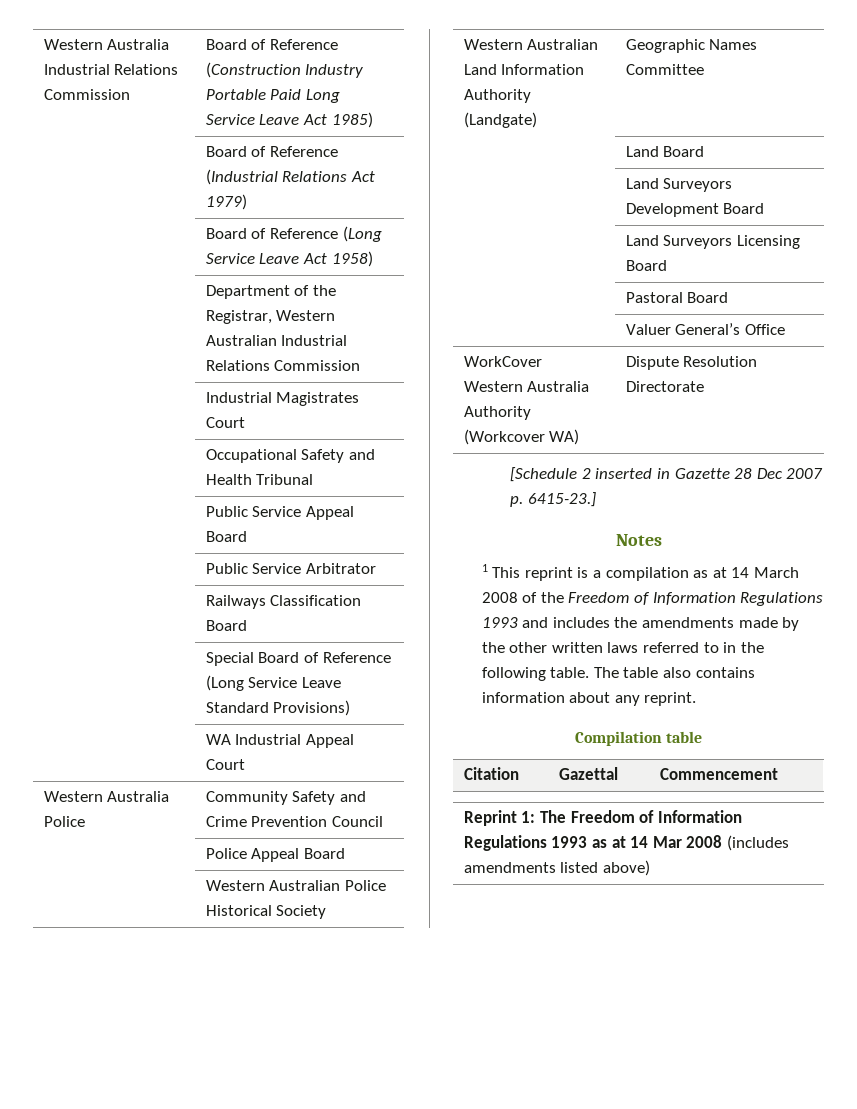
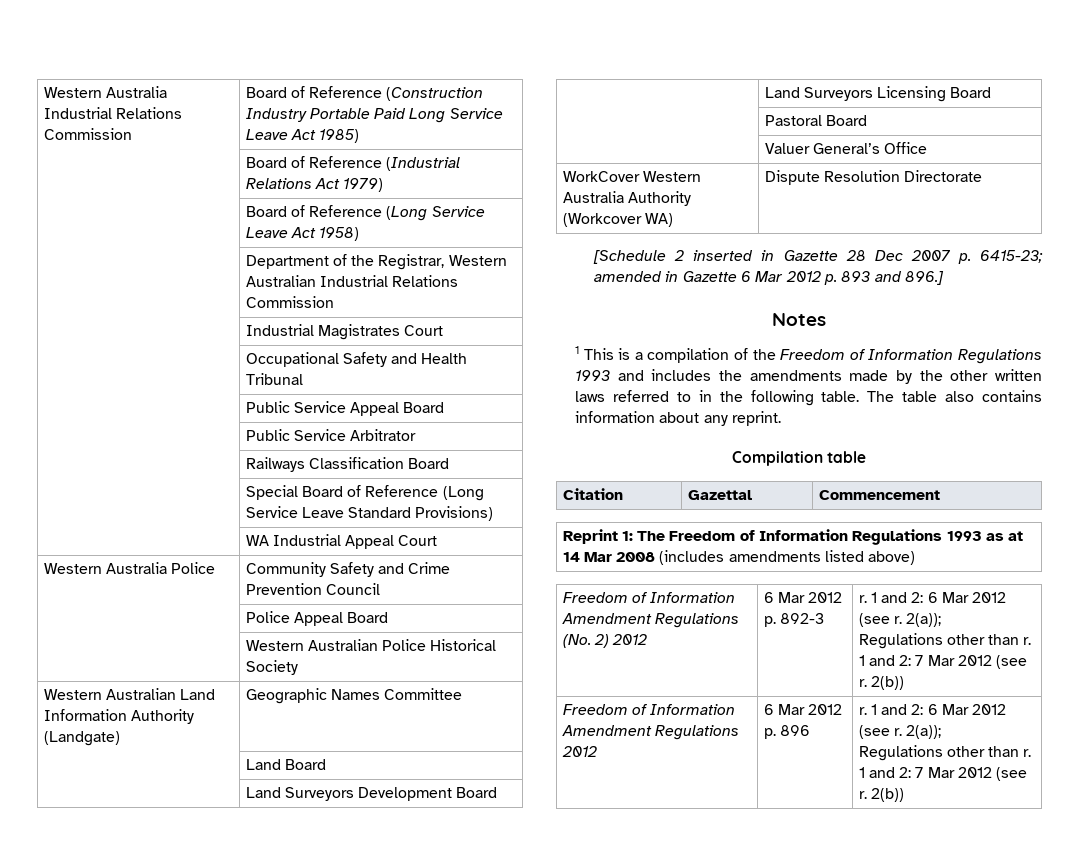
- [Schedule 2 inserted in Gazette 28 Dec 2007 p. 6415-23.]
+ [Schedule 2 inserted in Gazette 28 Dec 2007 p. 6415-23; amended in Gazette 6 Mar 2012 p. 893 and 896.]
- 1 This reprint is a compilation as at 14 March 2008 of the Freedom of Information Regulations 1993 and includes the amendments made by the other written laws referred to in the following table.
+ 1 This is a compilation of the Freedom of Information Regulations 1993 and includes the amendments made by the other written laws referred to in the following table.
+ Freedom of Information Amendment Regulations (No. 2) 2012 | 6 Mar 2012 p. 892-3 | r. 1 and 2: 6 Mar 2012 (see r. 2(a));
+ Regulations other than r. 1 and 2: 7 Mar 2012 (see r. 2(b))
+ Freedom of Information Amendment Regulations 2012 | 6 Mar 2012 p. 896 | r. 1 and 2: 6 Mar 2012 (see r. 2(a));
+ Regulations other than r. 1 and 2: 7 Mar 2012 (see r. 2(b))

